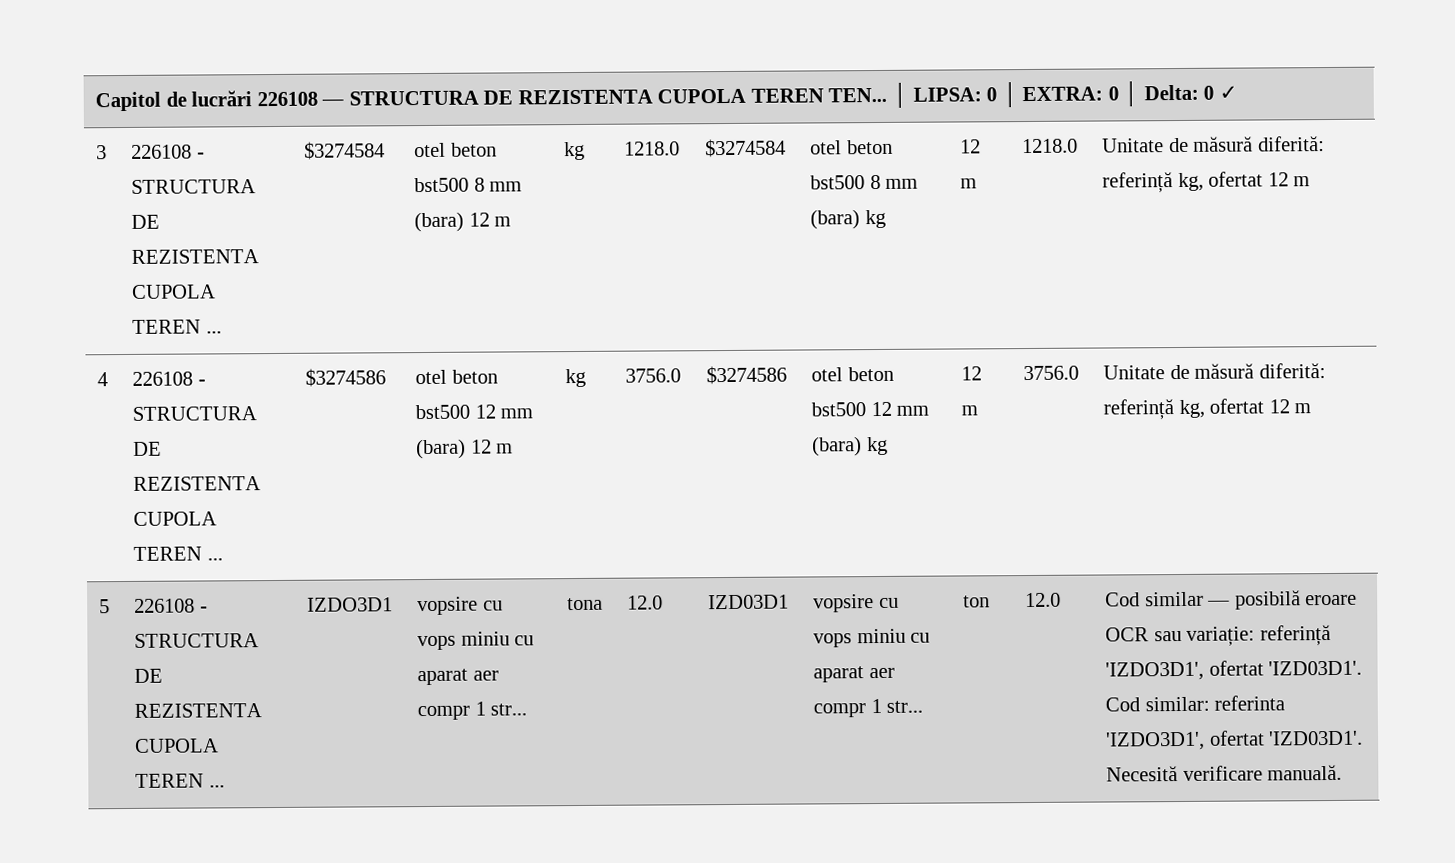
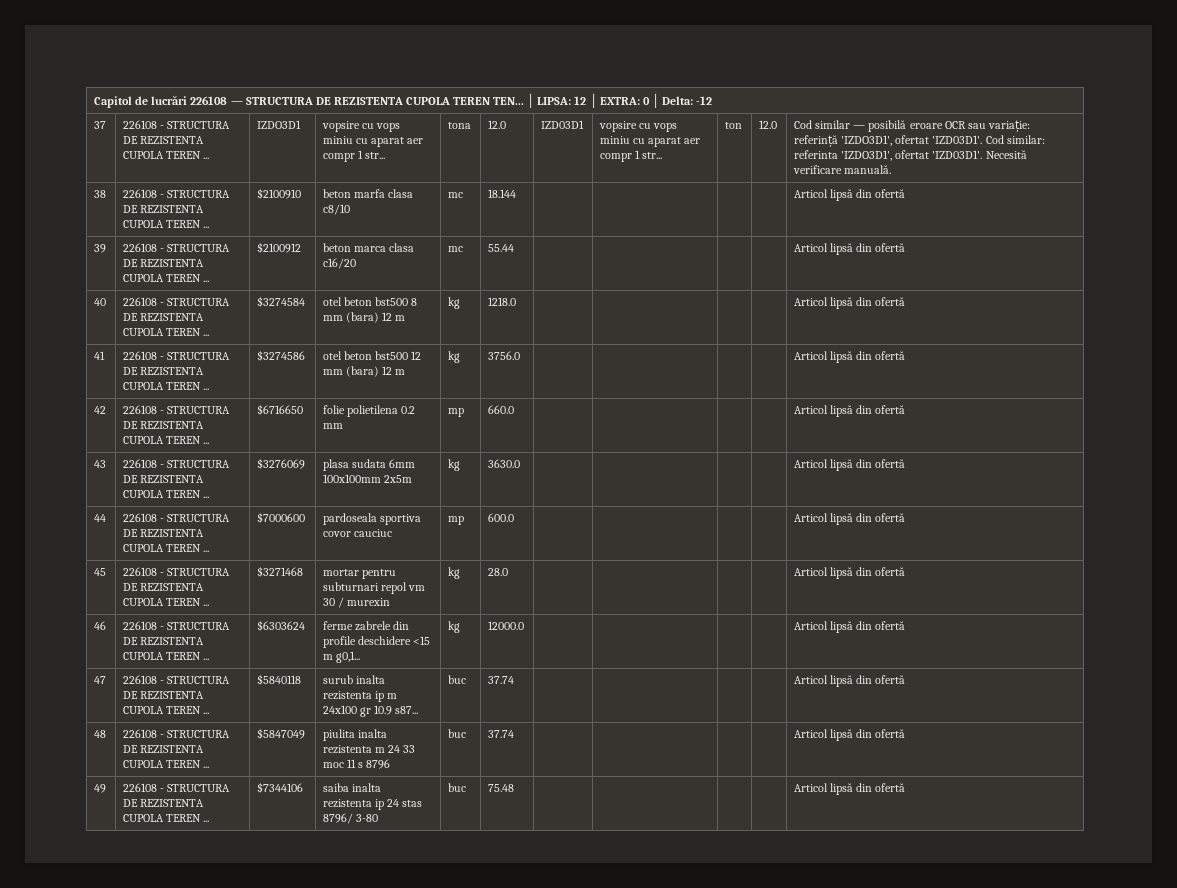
- Capitol de lucrări 226108 — STRUCTURA DE REZISTENTA CUPOLA TEREN TEN... │ LIPSA: 0 │ EXTRA: 0 │ Delta: 0 ✓
- 3 | 226108 - STRUCTURA DE REZISTENTA CUPOLA TEREN ... | $3274584 | otel beton bst500 8 mm (bara) 12 m | kg | 1218.0 | $3274584 | otel beton bst500 8 mm (bara) kg | 12 m | 1218.0 | Unitate de măsură diferită: referință kg, ofertat 12 m
- 4 | 226108 - STRUCTURA DE REZISTENTA CUPOLA TEREN ... | $3274586 | otel beton bst500 12 mm (bara) 12 m | kg | 3756.0 | $3274586 | otel beton bst500 12 mm (bara) kg | 12 m | 3756.0 | Unitate de măsură diferită: referință kg, ofertat 12 m
- 5
+ Capitol de lucrări 226108 — STRUCTURA DE REZISTENTA CUPOLA TEREN TEN... │ LIPSA: 12 │ EXTRA: 0 │ Delta: -12
+ 37
+ 38 | 226108 - STRUCTURA DE REZISTENTA CUPOLA TEREN ... | $2100910 | beton marfa clasa c8/10 | mc | 18.144 | | | | | Articol lipsă din ofertă
+ 39 | 226108 - STRUCTURA DE REZISTENTA CUPOLA TEREN ... | $2100912 | beton marca clasa c16/20 | mc | 55.44 | | | | | Articol lipsă din ofertă
+ 40 | 226108 - STRUCTURA DE REZISTENTA CUPOLA TEREN ... | $3274584 | otel beton bst500 8 mm (bara) 12 m | kg | 1218.0 | | | | | Articol lipsă din ofertă
+ 41 | 226108 - STRUCTURA DE REZISTENTA CUPOLA TEREN ... | $3274586 | otel beton bst500 12 mm (bara) 12 m | kg | 3756.0 | | | | | Articol lipsă din ofertă
+ 42 | 226108 - STRUCTURA DE REZISTENTA CUPOLA TEREN ... | $6716650 | folie polietilena 0.2 mm | mp | 660.0 | | | | | Articol lipsă din ofertă
+ 43 | 226108 - STRUCTURA DE REZISTENTA CUPOLA TEREN ... | $3276069 | plasa sudata 6mm 100x100mm 2x5m | kg | 3630.0 | | | | | Articol lipsă din ofertă
+ 44 | 226108 - STRUCTURA DE REZISTENTA CUPOLA TEREN ... | $7000600 | pardoseala sportiva covor cauciuc | mp | 600.0 | | | | | Articol lipsă din ofertă
+ 45 | 226108 - STRUCTURA DE REZISTENTA CUPOLA TEREN ... | $3271468 | mortar pentru subturnari repol vm 30 / murexin | kg | 28.0 | | | | | Articol lipsă din ofertă
+ 46 | 226108 - STRUCTURA DE REZISTENTA CUPOLA TEREN ... | $6303624 | ferme zabrele din profile deschidere <15 m g0,1... | kg | 12000.0 | | | | | Articol lipsă din ofertă
+ 47 | 226108 - STRUCTURA DE REZISTENTA CUPOLA TEREN ... | $5840118 | surub inalta rezistenta ip m 24x100 gr 10.9 s87... | buc | 37.74 | | | | | Articol lipsă din ofertă
+ 48 | 226108 - STRUCTURA DE REZISTENTA CUPOLA TEREN ... | $5847049 | piulita inalta rezistenta m 24 33 moc 11 s 8796 | buc | 37.74 | | | | | Articol lipsă din ofertă
+ 49 | 226108 - STRUCTURA DE REZISTENTA CUPOLA TEREN ... | $7344106 | saiba inalta rezistenta ip 24 stas 8796/ 3-80 | buc | 75.48 | | | | | Articol lipsă din ofertă

